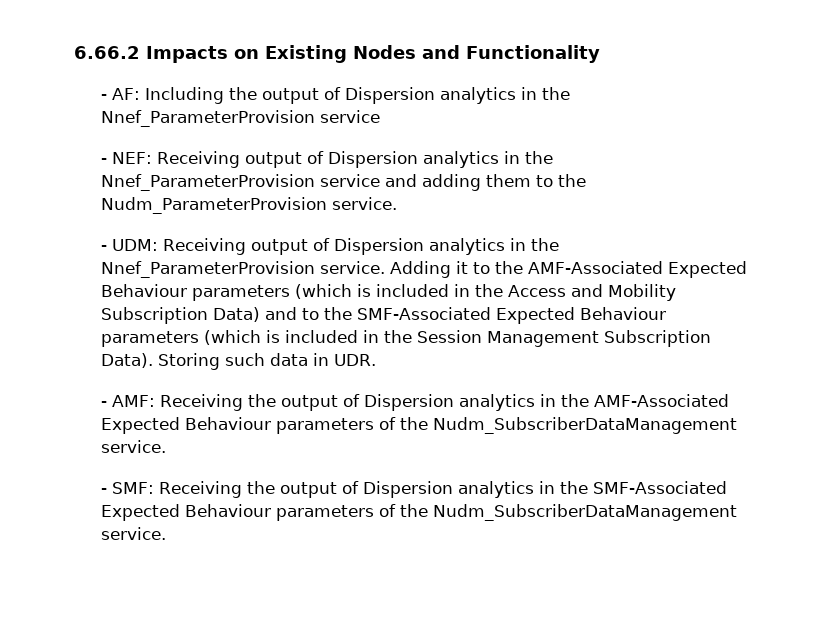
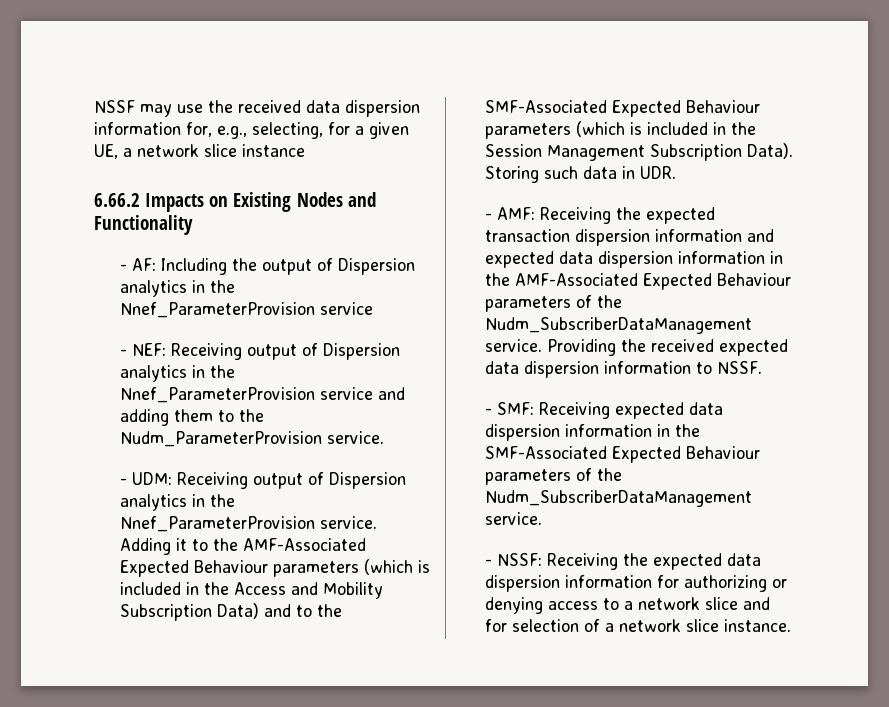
+ NSSF may use the received data dispersion information for, e.g., selecting, for a given UE, a network slice instance
- - AMF: Receiving the output of Dispersion analytics in the AMF-Associated Expected Behaviour parameters of the Nudm_SubscriberDataManagement service.
- - SMF: Receiving the output of Dispersion analytics in the SMF-Associated Expected Behaviour parameters of the Nudm_SubscriberDataManagement service.
+ - AMF: Receiving the expected transaction dispersion information and expected data dispersion information in the AMF-Associated Expected Behaviour parameters of the Nudm_SubscriberDataManagement service. Providing the received expected data dispersion information to NSSF.
+ - SMF: Receiving expected data dispersion information in the SMF-Associated Expected Behaviour parameters of the Nudm_SubscriberDataManagement service.
+ - NSSF: Receiving the expected data dispersion information for authorizing or denying access to a network slice and for selection of a network slice instance.

